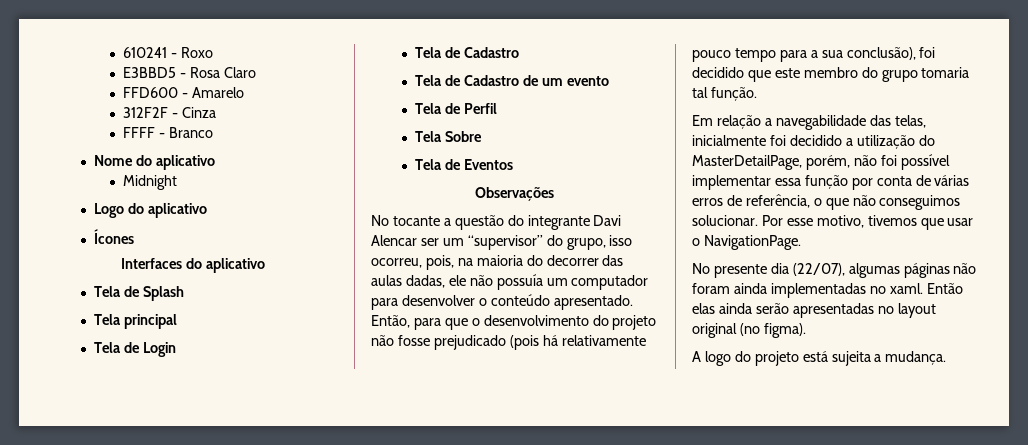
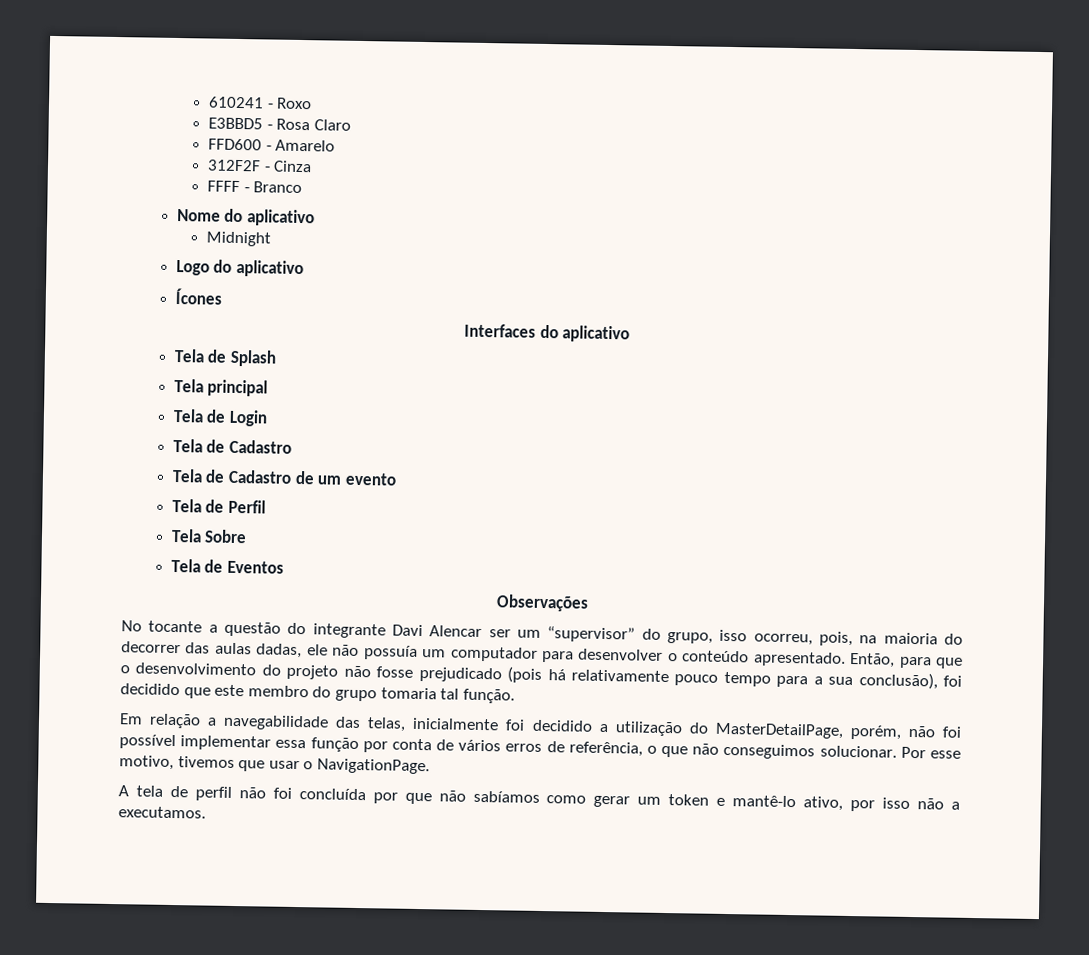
- Em relação a navegabilidade das telas, inicialmente foi decidido a utilização do MasterDetailPage, porém, não foi possível implementar essa função por conta de várias erros de referência, o que não conseguimos solucionar.
+ Em relação a navegabilidade das telas, inicialmente foi decidido a utilização do MasterDetailPage, porém, não foi possível implementar essa função por conta de vários erros de referência, o que não conseguimos solucionar.
- No presente dia (22/07), algumas páginas não foram ainda implementadas no xaml. Então elas ainda serão apresentadas no layout original (no figma).
- A logo do projeto está sujeita a mudança.
+ A tela de perfil não foi concluída por que não sabíamos como gerar um token e mantê-lo ativo, por isso não a executamos.

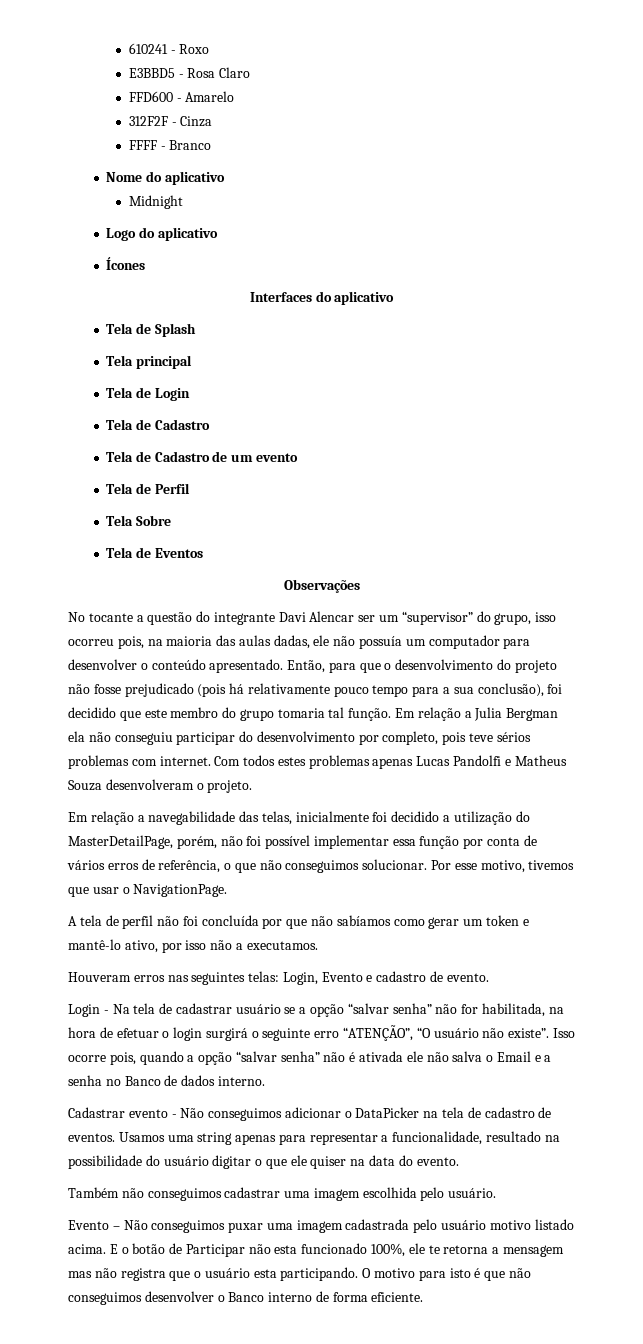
- No tocante a questão do integrante Davi Alencar ser um “supervisor” do grupo, isso ocorreu, pois, na maioria do decorrer das aulas dadas, ele não possuía um computador para desenvolver o conteúdo apresentado.
+ No tocante a questão do integrante Davi Alencar ser um “supervisor” do grupo, isso ocorreu pois, na maioria das aulas dadas, ele não possuía um computador para desenvolver o conteúdo apresentado.
+ Em relação a Julia Bergman ela não conseguiu participar do desenvolvimento por completo, pois teve sérios problemas com internet. Com todos estes problemas apenas Lucas Pandolfi e Matheus Souza desenvolveram o projeto.
+ Houveram erros nas seguintes telas: Login, Evento e cadastro de evento.
+ Login - Na tela de cadastrar usuário se a opção “salvar senha” não for habilitada, na hora de efetuar o login surgirá o seguinte erro “ATENÇÃO”, “O usuário não existe”. Isso ocorre pois, quando a opção “salvar senha” não é ativada ele não salva o Email e a senha no Banco de dados interno.
+ Cadastrar evento - Não conseguimos adicionar o DataPicker na tela de cadastro de eventos. Usamos uma string apenas para representar a funcionalidade, resultado na possibilidade do usuário digitar o que ele quiser na data do evento.
+ Também não conseguimos cadastrar uma imagem escolhida pelo usuário.
+ Evento – Não conseguimos puxar uma imagem cadastrada pelo usuário motivo listado acima. E o botão de Participar não esta funcionado 100%, ele te retorna a mensagem mas não registra que o usuário esta participando. O motivo para isto é que não conseguimos desenvolver o Banco interno de forma eficiente.

